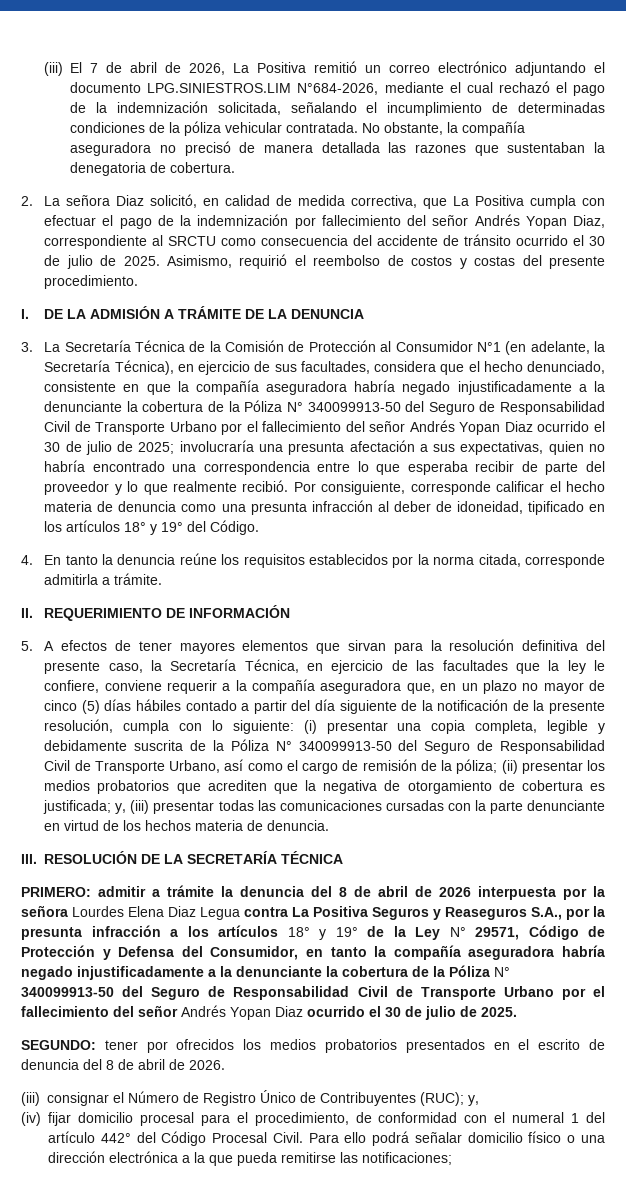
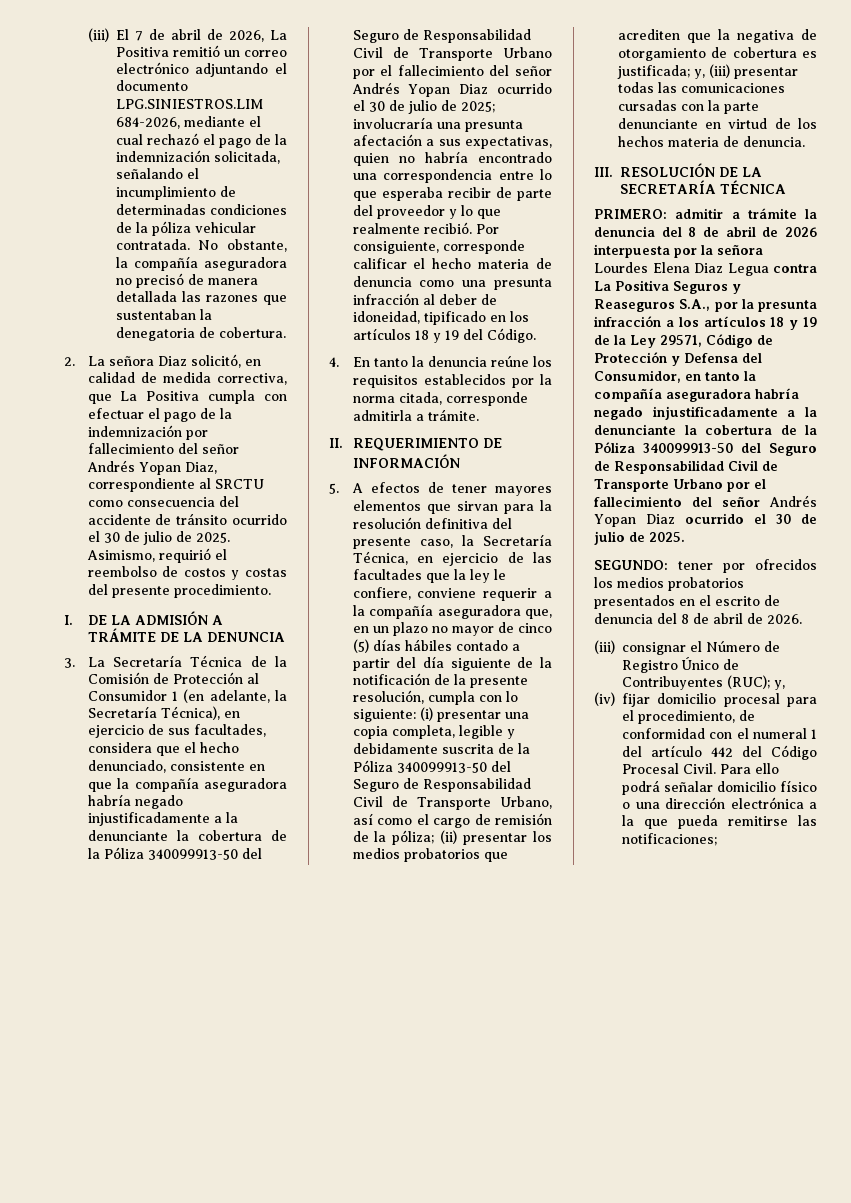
- (iii) El 7 de abril de 2026, La Positiva remitió un correo electrónico adjuntando el documento LPG.SINIESTROS.LIM N°684-2026, mediante el cual rechazó el pago de la indemnización solicitada, señalando el incumplimiento de determinadas condiciones de la póliza vehicular contratada.
+ (iii) El 7 de abril de 2026, La Positiva remitió un correo electrónico adjuntando el documento LPG.SINIESTROS.LIM 684-2026, mediante el cual rechazó el pago de la indemnización solicitada, señalando el incumplimiento de determinadas condiciones de la póliza vehicular contratada.
- 3. La Secretaría Técnica de la Comisión de Protección al Consumidor N°1 (en adelante, la Secretaría Técnica), en ejercicio de sus facultades, considera que el hecho denunciado, consistente en que la compañía aseguradora habría negado injustificadamente a la denunciante la cobertura de la Póliza N° 340099913-50 del Seguro de Responsabilidad Civil de Transporte Urbano por el fallecimiento del señor Andrés Yopan Diaz ocurrido el 30 de julio de 2025;
+ 3. La Secretaría Técnica de la Comisión de Protección al Consumidor 1 (en adelante, la Secretaría Técnica), en ejercicio de sus facultades, considera que el hecho denunciado, consistente en que la compañía aseguradora habría negado injustificadamente a la denunciante la cobertura de la Póliza 340099913-50 del Seguro de Responsabilidad Civil de Transporte Urbano por el fallecimiento del señor Andrés Yopan Diaz ocurrido el 30 de julio de 2025;
- Por consiguiente, corresponde calificar el hecho materia de denuncia como una presunta infracción al deber de idoneidad, tipificado en los artículos 18° y 19° del Código.
+ Por consiguiente, corresponde calificar el hecho materia de denuncia como una presunta infracción al deber de idoneidad, tipificado en los artículos 18 y 19 del Código.
- (i) presentar una copia completa, legible y debidamente suscrita de la Póliza N° 340099913-50 del Seguro de Responsabilidad Civil de Transporte Urbano, así como el cargo de remisión de la póliza;
+ (i) presentar una copia completa, legible y debidamente suscrita de la Póliza 340099913-50 del Seguro de Responsabilidad Civil de Transporte Urbano, así como el cargo de remisión de la póliza;
- admitir a trámite la denuncia del 8 de abril de 2026 interpuesta por la señora Lourdes Elena Diaz Legua contra La Positiva Seguros y Reaseguros S.A., por la presunta infracción a los artículos 18° y 19° de la Ley N° 29571, Código de Protección y Defensa del Consumidor, en tanto la compañía aseguradora habría negado injustificadamente a la denunciante la cobertura de la Póliza N° 340099913-50 del Seguro de Responsabilidad Civil de Transporte Urbano por el fallecimiento del señor Andrés Yopan Diaz ocurrido el 30 de julio de 2025.
+ admitir a trámite la denuncia del 8 de abril de 2026 interpuesta por la señora Lourdes Elena Diaz Legua contra La Positiva Seguros y Reaseguros S.A., por la presunta infracción a los artículos 18 y 19 de la Ley 29571, Código de Protección y Defensa del Consumidor, en tanto la compañía aseguradora habría negado injustificadamente a la denunciante la cobertura de la Póliza 340099913-50 del Seguro de Responsabilidad Civil de Transporte Urbano por el fallecimiento del señor Andrés Yopan Diaz ocurrido el 30 de julio de 2025.
- (iv) fijar domicilio procesal para el procedimiento, de conformidad con el numeral 1 del artículo 442° del Código Procesal Civil.
+ (iv) fijar domicilio procesal para el procedimiento, de conformidad con el numeral 1 del artículo 442 del Código Procesal Civil.

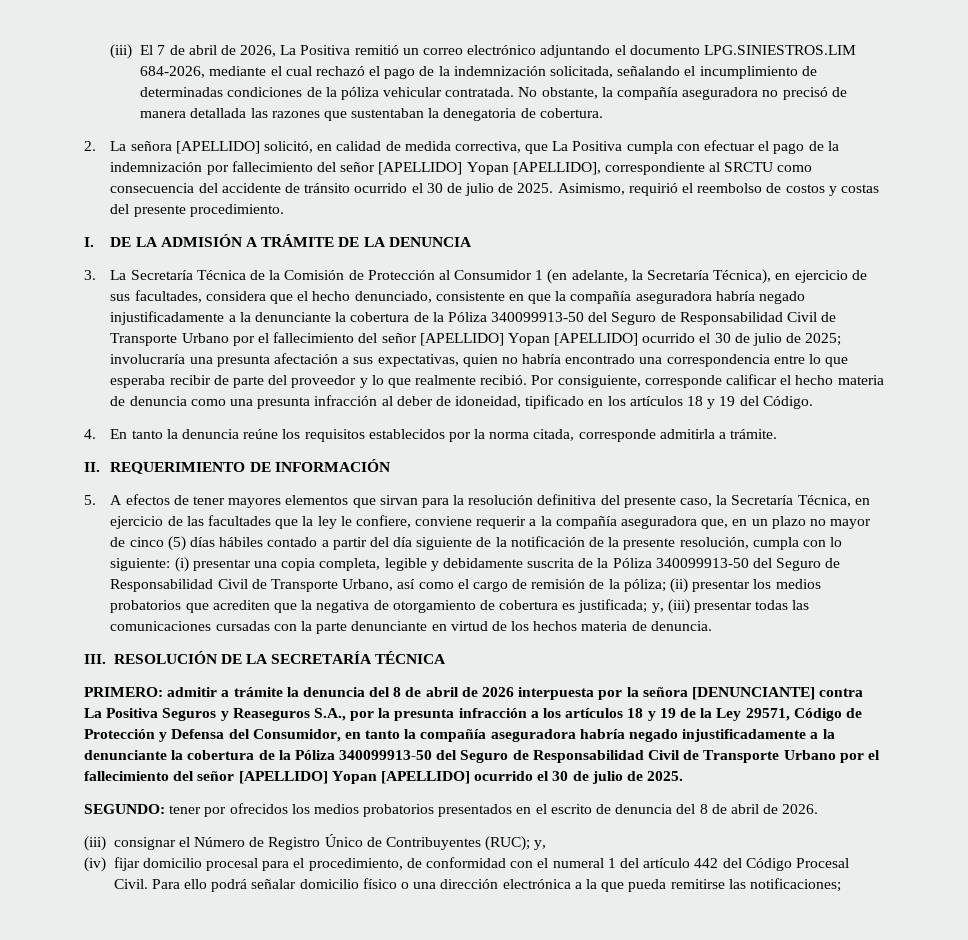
- 2. La señora Diaz solicitó, en calidad de medida correctiva, que La Positiva cumpla con efectuar el pago de la indemnización por fallecimiento del señor Andrés Yopan Diaz, correspondiente al SRCTU como consecuencia del accidente de tránsito ocurrido el 30 de julio de 2025.
+ 2. La señora [APELLIDO] solicitó, en calidad de medida correctiva, que La Positiva cumpla con efectuar el pago de la indemnización por fallecimiento del señor [APELLIDO] Yopan [APELLIDO], correspondiente al SRCTU como consecuencia del accidente de tránsito ocurrido el 30 de julio de 2025.
- 3. La Secretaría Técnica de la Comisión de Protección al Consumidor 1 (en adelante, la Secretaría Técnica), en ejercicio de sus facultades, considera que el hecho denunciado, consistente en que la compañía aseguradora habría negado injustificadamente a la denunciante la cobertura de la Póliza 340099913-50 del Seguro de Responsabilidad Civil de Transporte Urbano por el fallecimiento del señor Andrés Yopan Diaz ocurrido el 30 de julio de 2025;
+ 3. La Secretaría Técnica de la Comisión de Protección al Consumidor 1 (en adelante, la Secretaría Técnica), en ejercicio de sus facultades, considera que el hecho denunciado, consistente en que la compañía aseguradora habría negado injustificadamente a la denunciante la cobertura de la Póliza 340099913-50 del Seguro de Responsabilidad Civil de Transporte Urbano por el fallecimiento del señor [APELLIDO] Yopan [APELLIDO] ocurrido el 30 de julio de 2025;
- admitir a trámite la denuncia del 8 de abril de 2026 interpuesta por la señora Lourdes Elena Diaz Legua contra La Positiva Seguros y Reaseguros S.A., por la presunta infracción a los artículos 18 y 19 de la Ley 29571, Código de Protección y Defensa del Consumidor, en tanto la compañía aseguradora habría negado injustificadamente a la denunciante la cobertura de la Póliza 340099913-50 del Seguro de Responsabilidad Civil de Transporte Urbano por el fallecimiento del señor Andrés Yopan Diaz ocurrido el 30 de julio de 2025.
+ admitir a trámite la denuncia del 8 de abril de 2026 interpuesta por la señora [DENUNCIANTE] contra La Positiva Seguros y Reaseguros S.A., por la presunta infracción a los artículos 18 y 19 de la Ley 29571, Código de Protección y Defensa del Consumidor, en tanto la compañía aseguradora habría negado injustificadamente a la denunciante la cobertura de la Póliza 340099913-50 del Seguro de Responsabilidad Civil de Transporte Urbano por el fallecimiento del señor [APELLIDO] Yopan [APELLIDO] ocurrido el 30 de julio de 2025.

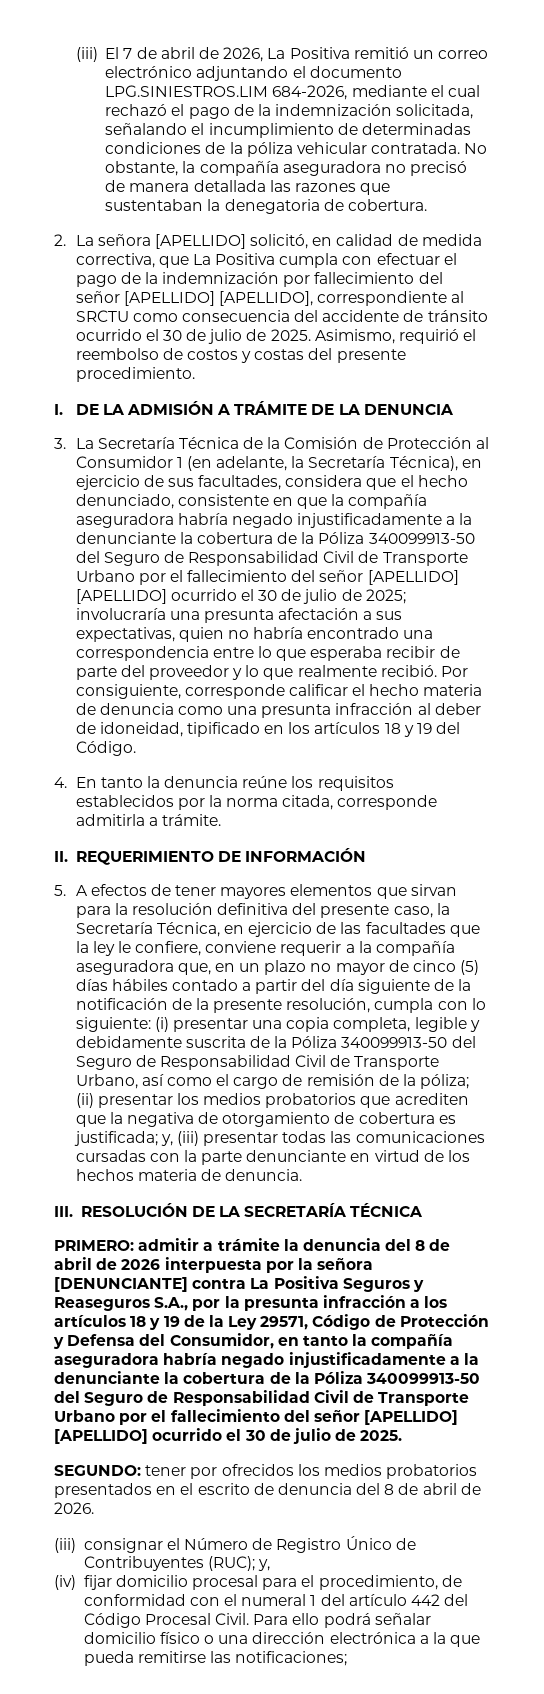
- 2. La señora [APELLIDO] solicitó, en calidad de medida correctiva, que La Positiva cumpla con efectuar el pago de la indemnización por fallecimiento del señor [APELLIDO] Yopan [APELLIDO], correspondiente al SRCTU como consecuencia del accidente de tránsito ocurrido el 30 de julio de 2025.
+ 2. La señora [APELLIDO] solicitó, en calidad de medida correctiva, que La Positiva cumpla con efectuar el pago de la indemnización por fallecimiento del señor [APELLIDO] [APELLIDO], correspondiente al SRCTU como consecuencia del accidente de tránsito ocurrido el 30 de julio de 2025.
- 3. La Secretaría Técnica de la Comisión de Protección al Consumidor 1 (en adelante, la Secretaría Técnica), en ejercicio de sus facultades, considera que el hecho denunciado, consistente en que la compañía aseguradora habría negado injustificadamente a la denunciante la cobertura de la Póliza 340099913-50 del Seguro de Responsabilidad Civil de Transporte Urbano por el fallecimiento del señor [APELLIDO] Yopan [APELLIDO] ocurrido el 30 de julio de 2025;
+ 3. La Secretaría Técnica de la Comisión de Protección al Consumidor 1 (en adelante, la Secretaría Técnica), en ejercicio de sus facultades, considera que el hecho denunciado, consistente en que la compañía aseguradora habría negado injustificadamente a la denunciante la cobertura de la Póliza 340099913-50 del Seguro de Responsabilidad Civil de Transporte Urbano por el fallecimiento del señor [APELLIDO] [APELLIDO] ocurrido el 30 de julio de 2025;
- admitir a trámite la denuncia del 8 de abril de 2026 interpuesta por la señora [DENUNCIANTE] contra La Positiva Seguros y Reaseguros S.A., por la presunta infracción a los artículos 18 y 19 de la Ley 29571, Código de Protección y Defensa del Consumidor, en tanto la compañía aseguradora habría negado injustificadamente a la denunciante la cobertura de la Póliza 340099913-50 del Seguro de Responsabilidad Civil de Transporte Urbano por el fallecimiento del señor [APELLIDO] Yopan [APELLIDO] ocurrido el 30 de julio de 2025.
+ admitir a trámite la denuncia del 8 de abril de 2026 interpuesta por la señora [DENUNCIANTE] contra La Positiva Seguros y Reaseguros S.A., por la presunta infracción a los artículos 18 y 19 de la Ley 29571, Código de Protección y Defensa del Consumidor, en tanto la compañía aseguradora habría negado injustificadamente a la denunciante la cobertura de la Póliza 340099913-50 del Seguro de Responsabilidad Civil de Transporte Urbano por el fallecimiento del señor [APELLIDO] [APELLIDO] ocurrido el 30 de julio de 2025.

